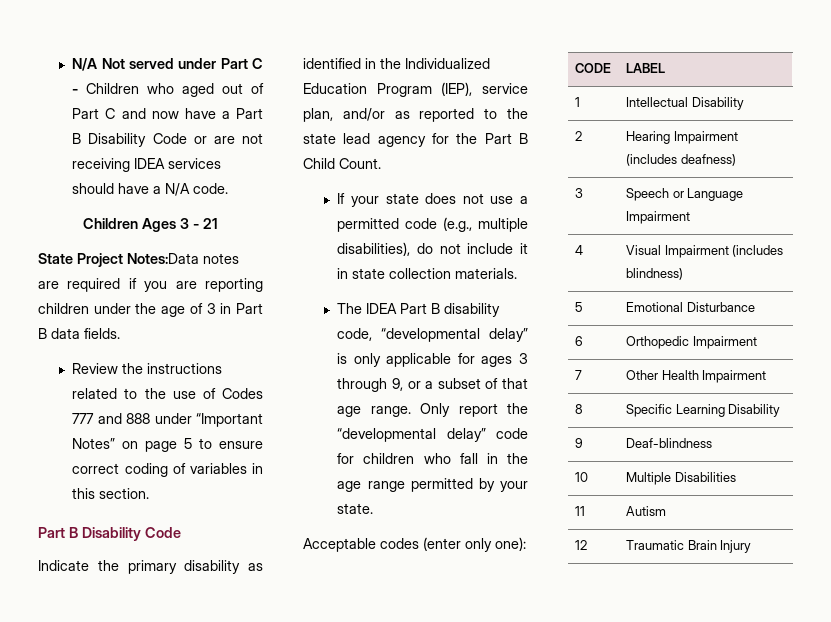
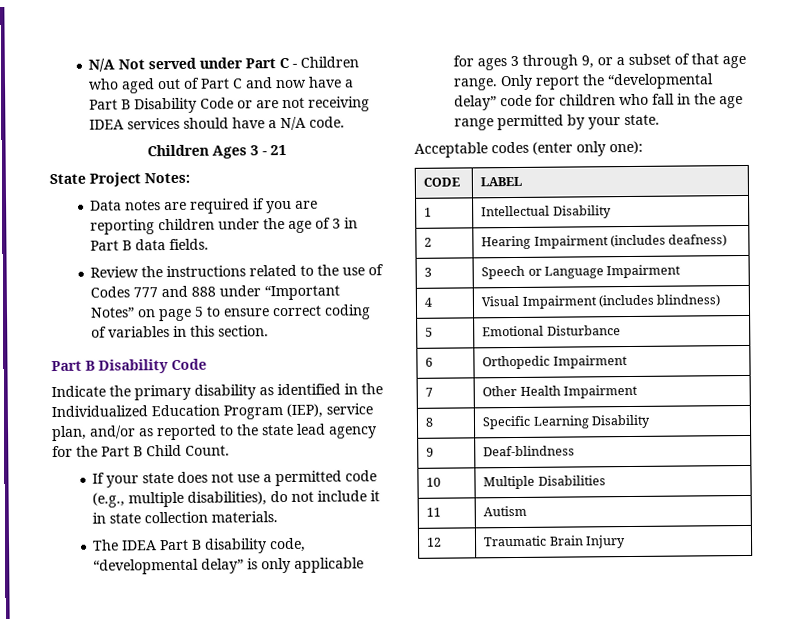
- State Project Notes:Data notes are required if you are reporting children under the age of 3 in Part B data fields.
+ State Project Notes:
+ Data notes are required if you are reporting children under the age of 3 in Part B data fields.

